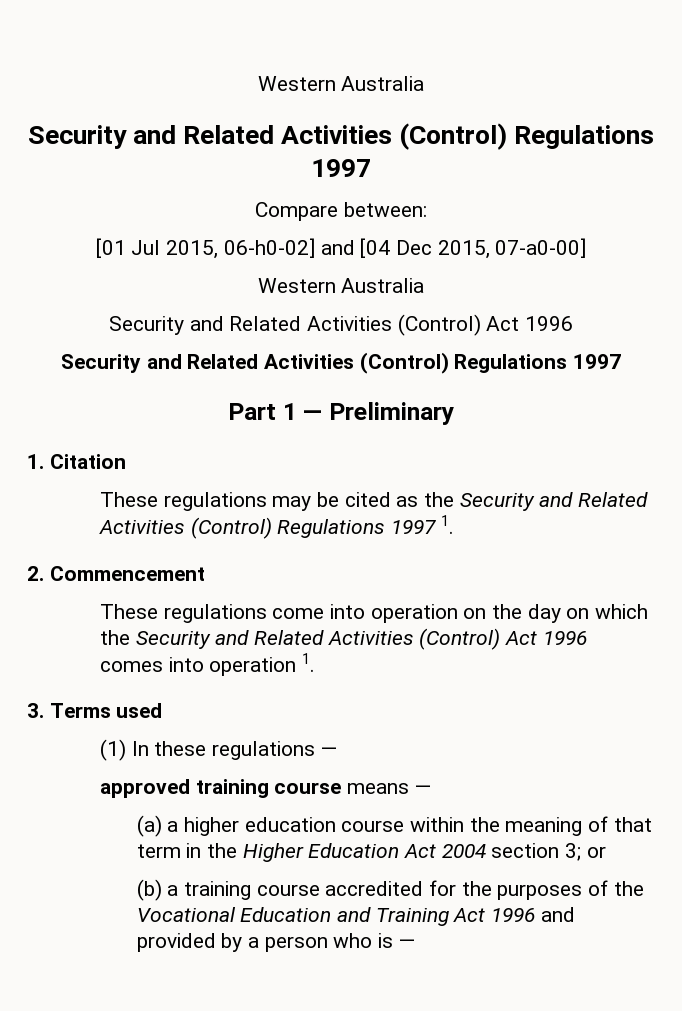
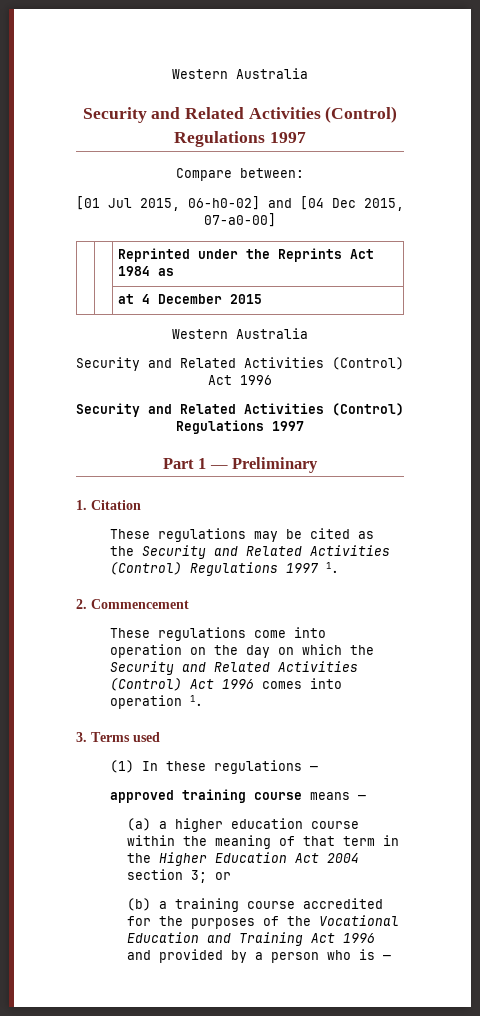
+ | | Reprinted under the Reprints Act 1984 as
+ | | at 4 December 2015

